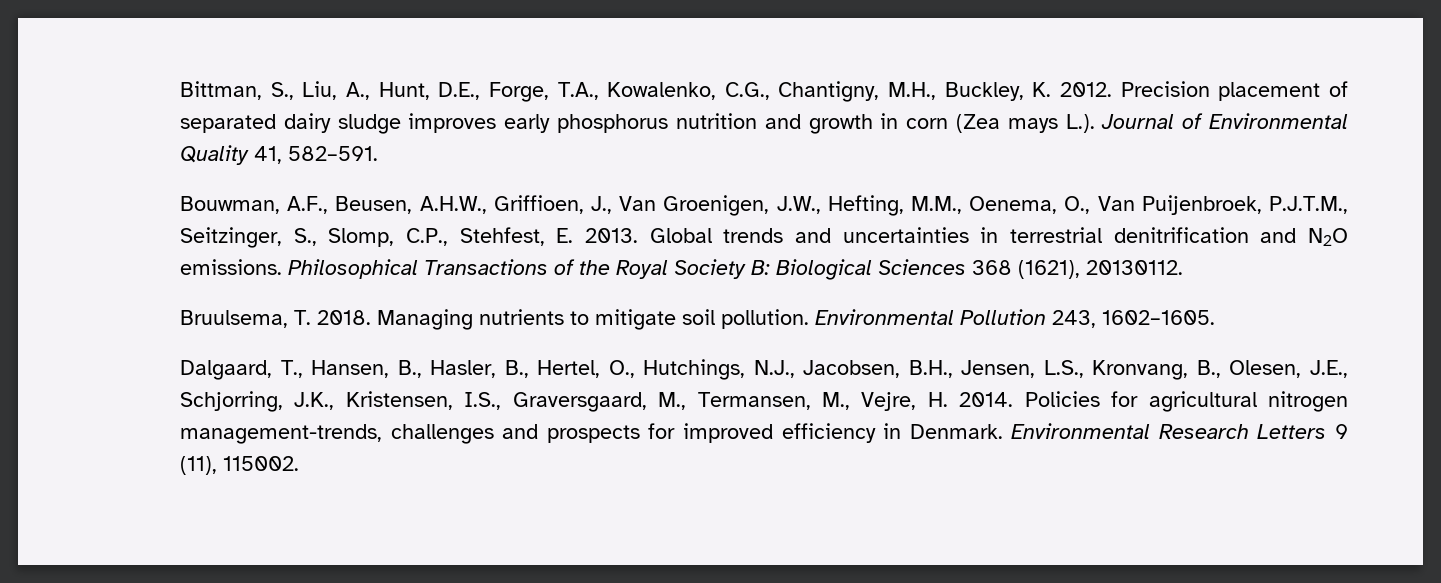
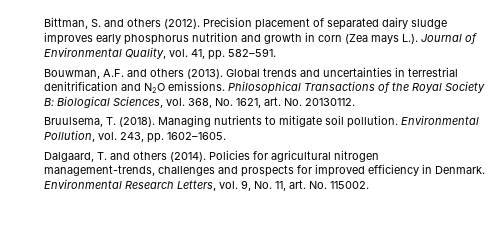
- Bittman, S., Liu, A., Hunt, D.E., Forge, T.A., Kowalenko, C.G., Chantigny, M.H., Buckley, K. 2012.
+ Bittman, S. and others (2012).
- Precision placement of separated dairy sludge improves early phosphorus nutrition and growth in corn (Zea mays L.). Journal of Environmental Quality 41, 582–591.
- Bouwman, A.F., Beusen, A.H.W., Griffioen, J., Van Groenigen, J.W., Hefting, M.M., Oenema, O., Van Puijenbroek, P.J.T.M., Seitzinger, S., Slomp, C.P., Stehfest, E. 2013.
+ Precision placement of separated dairy sludge improves early phosphorus nutrition and growth in corn (Zea mays L.). Journal of Environmental Quality, vol. 41, pp. 582–591.
+ Bouwman, A.F. and others (2013).
- Philosophical Transactions of the Royal Society B: Biological Sciences 368 (1621), 20130112.
+ Philosophical Transactions of the Royal Society B: Biological Sciences, vol. 368, No. 1621, art. No. 20130112.
- Bruulsema, T. 2018.
+ Bruulsema, T. (2018).
- Environmental Pollution 243, 1602–1605.
- Dalgaard, T., Hansen, B., Hasler, B., Hertel, O., Hutchings, N.J., Jacobsen, B.H., Jensen, L.S., Kronvang, B., Olesen, J.E., Schjorring, J.K., Kristensen, I.S., Graversgaard, M., Termansen, M., Vejre, H. 2014.
+ Environmental Pollution, vol. 243, pp. 1602–1605.
+ Dalgaard, T. and others (2014).
- Environmental Research Letters 9 (11), 115002.
+ Environmental Research Letters, vol. 9, No. 11, art. No. 115002.

